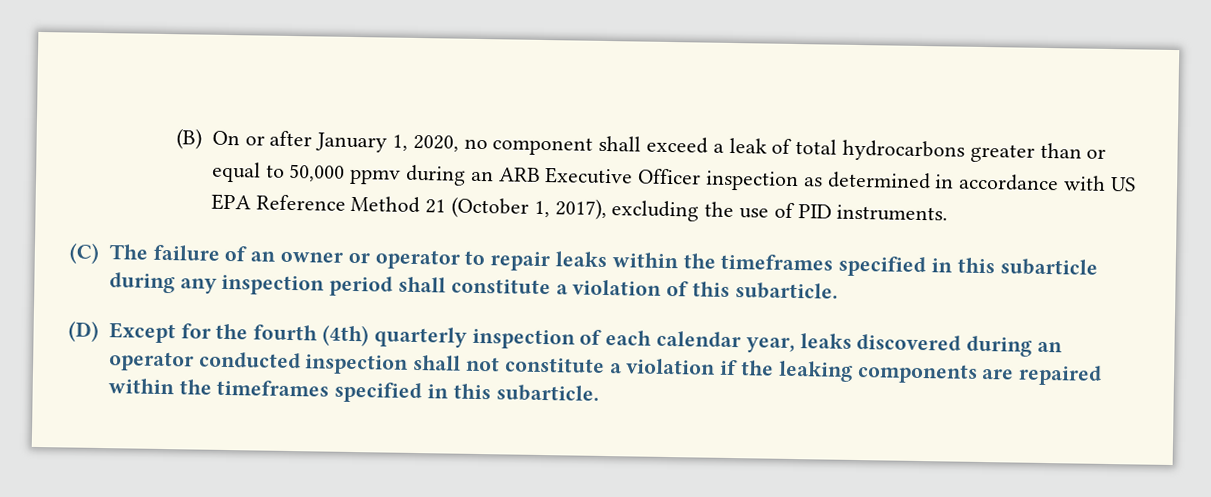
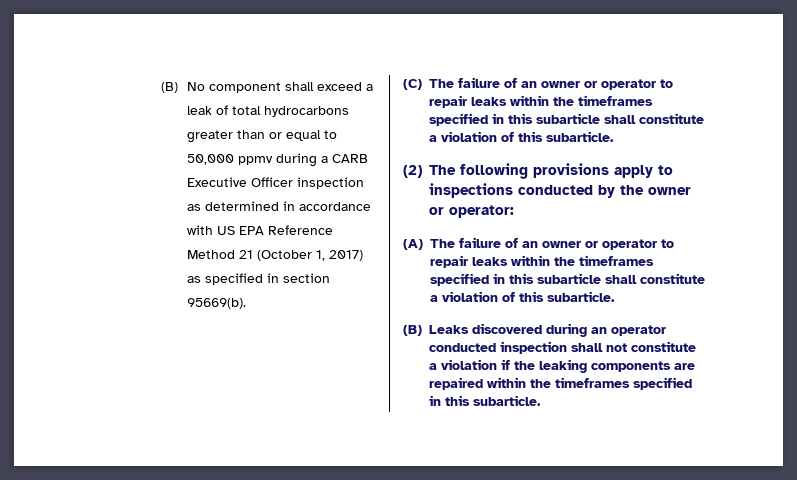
- (B) On or after January 1, 2020, no component shall exceed a leak of total hydrocarbons greater than or equal to 50,000 ppmv during an ARB Executive Officer inspection as determined in accordance with US EPA Reference Method 21 (October 1, 2017), excluding the use of PID instruments.
+ (B) No component shall exceed a leak of total hydrocarbons greater than or equal to 50,000 ppmv during a CARB Executive Officer inspection as determined in accordance with US EPA Reference Method 21 (October 1, 2017) as specified in section 95669(b).
- (C) The failure of an owner or operator to repair leaks within the timeframes specified in this subarticle during any inspection period shall constitute a violation of this subarticle.
- (D) Except for the fourth (4th) quarterly inspection of each calendar year, leaks discovered during an operator conducted inspection shall not constitute a violation if the leaking components are repaired within the timeframes specified in this subarticle.
+ (C) The failure of an owner or operator to repair leaks within the timeframes specified in this subarticle shall constitute a violation of this subarticle.
+ (2) The following provisions apply to inspections conducted by the owner or operator:
+ (A) The failure of an owner or operator to repair leaks within the timeframes specified in this subarticle shall constitute a violation of this subarticle.
+ (B) Leaks discovered during an operator conducted inspection shall not constitute a violation if the leaking components are repaired within the timeframes specified in this subarticle.

